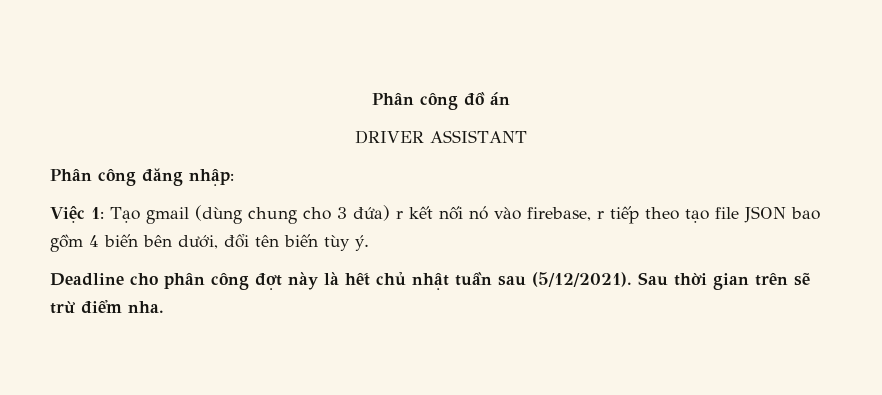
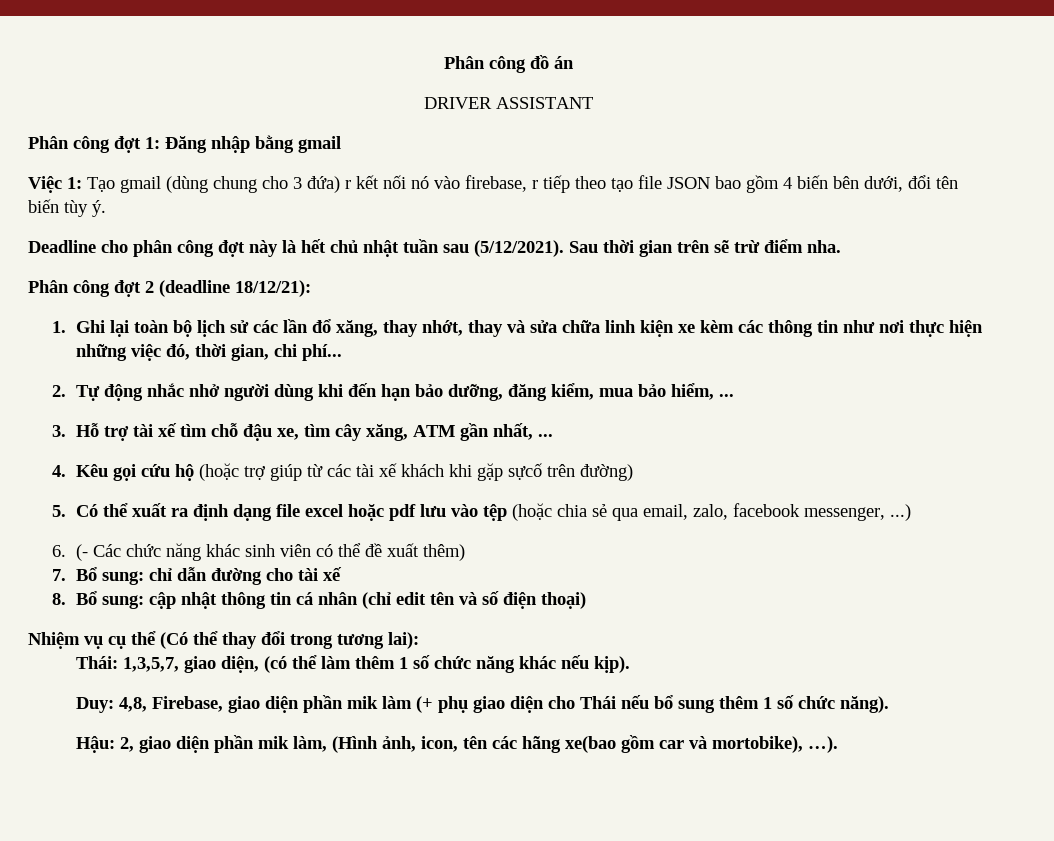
- Phân công đăng nhập:
+ Phân công đợt 1: Đăng nhập bằng gmail
+ Phân công đợt 2 (deadline 18/12/21):
+ 1. Ghi lại toàn bộ lịch sử các lần đổ xăng, thay nhớt, thay và sửa chữa linh kiện xe kèm các thông tin như nơi thực hiện những việc đó, thời gian, chi phí...
+ 2. Tự động nhắc nhở người dùng khi đến hạn bảo dưỡng, đăng kiểm, mua bảo hiểm, ...
+ 3. Hỗ trợ tài xế tìm chỗ đậu xe, tìm cây xăng, ATM gần nhất, ...
+ 4. Kêu gọi cứu hộ (hoặc trợ giúp từ các tài xế khách khi gặp sựcố trên đường)
+ 5. Có thể xuất ra định dạng file excel hoặc pdf lưu vào tệp (hoặc chia sẻ qua email, zalo, facebook messenger, ...)
+ 6. (- Các chức năng khác sinh viên có thể đề xuất thêm)
+ 7. Bổ sung: chỉ dẫn đường cho tài xế
+ 8. Bổ sung: cập nhật thông tin cá nhân (chỉ edit tên và số điện thoại)
+ Nhiệm vụ cụ thể (Có thể thay đổi trong tương lai):
+ Thái: 1,3,5,7, giao diện, (có thể làm thêm 1 số chức năng khác nếu kịp).
+ Duy: 4,8, Firebase, giao diện phần mik làm (+ phụ giao diện cho Thái nếu bổ sung thêm 1 số chức năng).
+ Hậu: 2, giao diện phần mik làm, (Hình ảnh, icon, tên các hãng xe(bao gồm car và mortobike), …).

